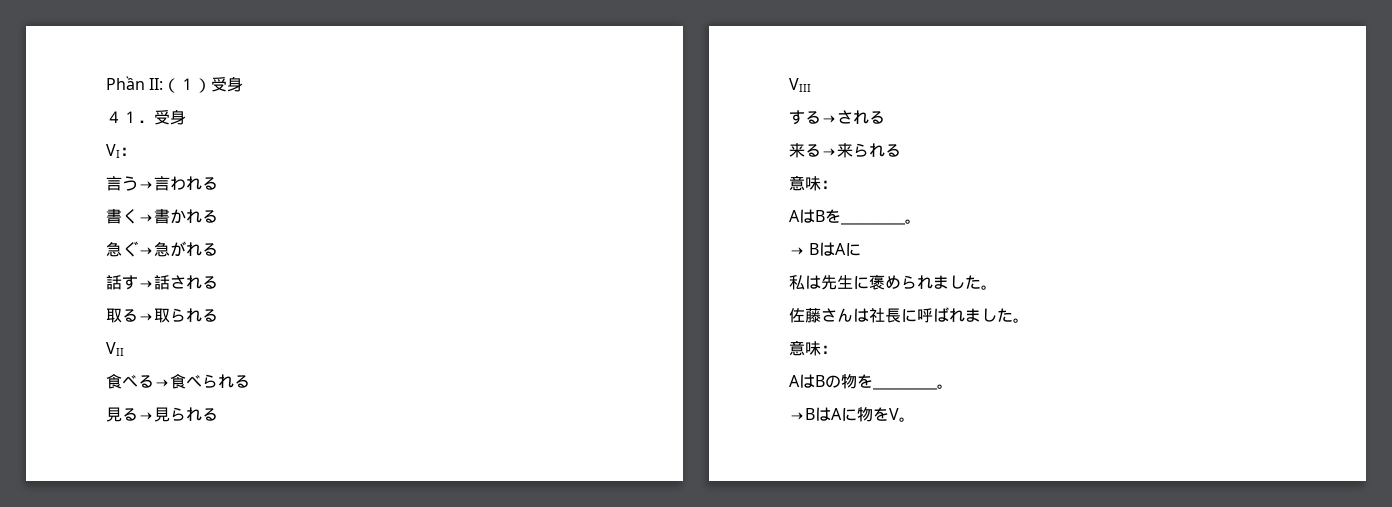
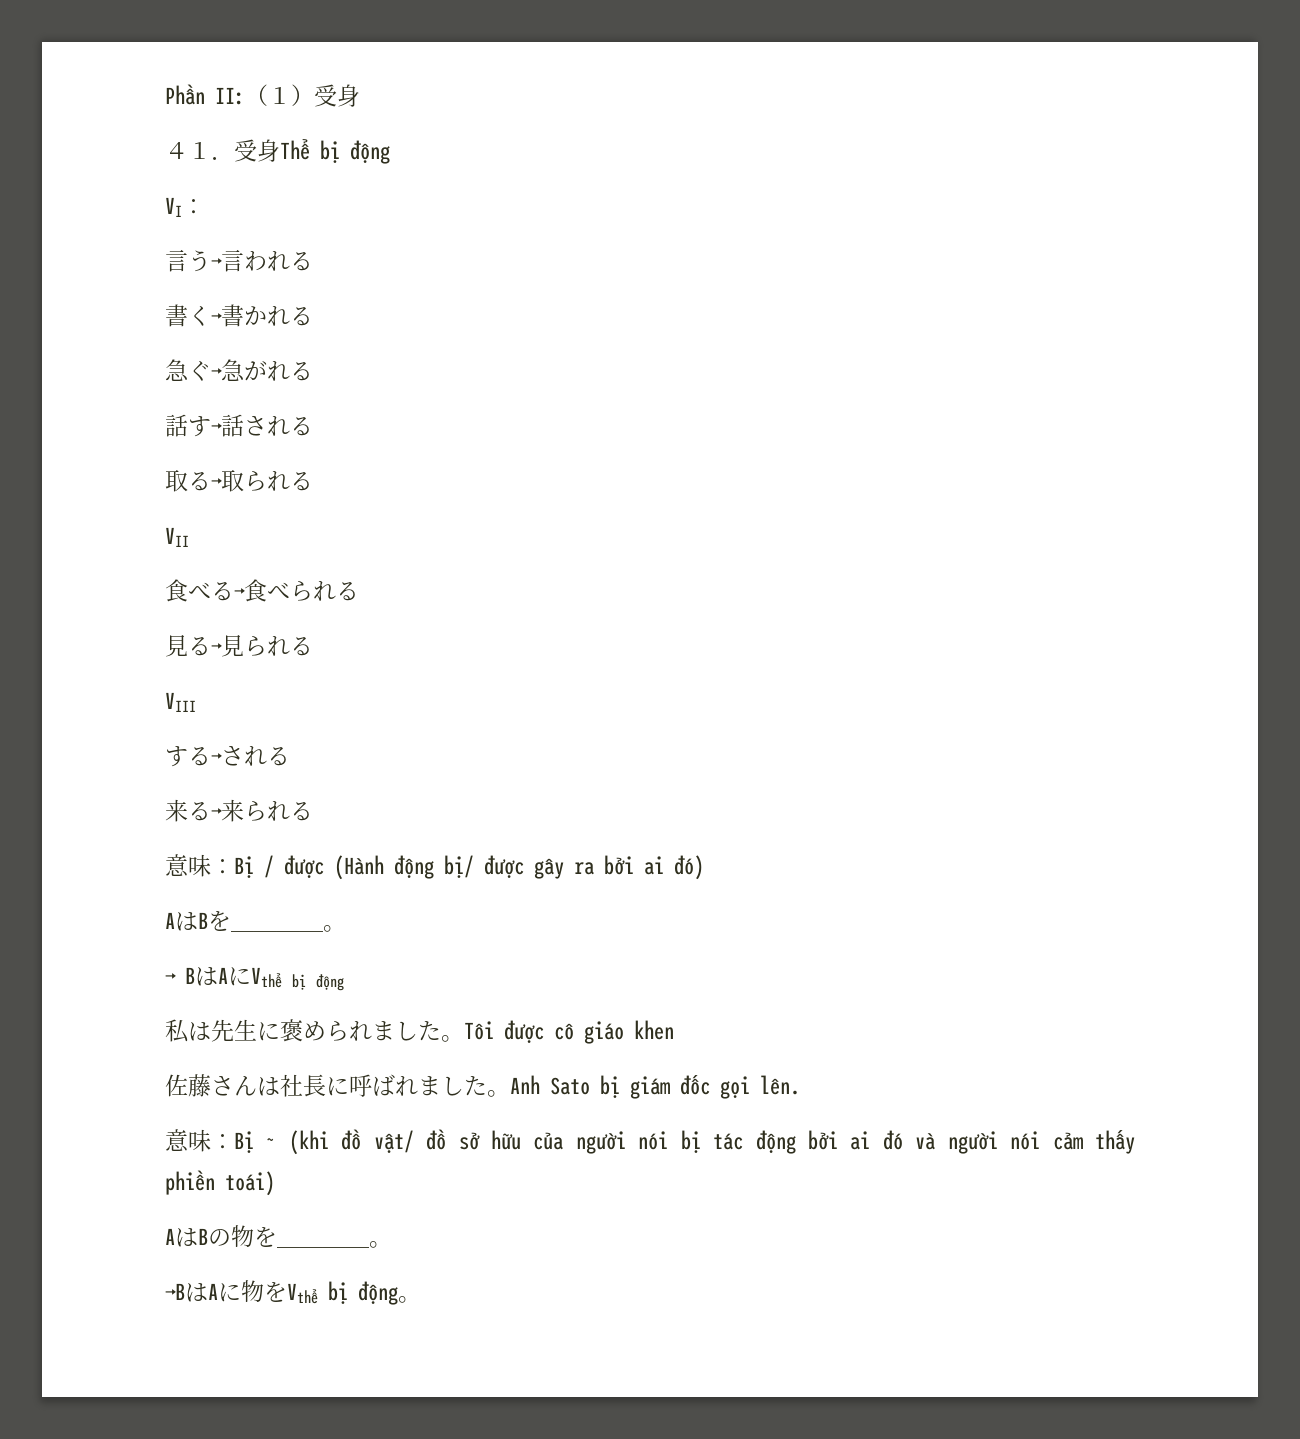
- ４１．受身
+ ４１．受身Thể bị động
  来る→来られる
- 意味：
+ 意味：Bị / được (Hành động bị/ được gây ra bởi ai đó)
- → BはAに
+ → BはAにVthể bị động
+ Tôi được cô giáo khen
- 佐藤さんは社長に呼ばれました。
- 意味：
+ 佐藤さんは社長に呼ばれました。Anh Sato bị giám đốc gọi lên.
+ 意味：Bị ~ (khi đồ vật/ đồ sở hữu của người nói bị tác động bởi ai đó và người nói cảm thấy phiền toái)
- →BはAに物をV。
+ →BはAに物をVthể bị động。

